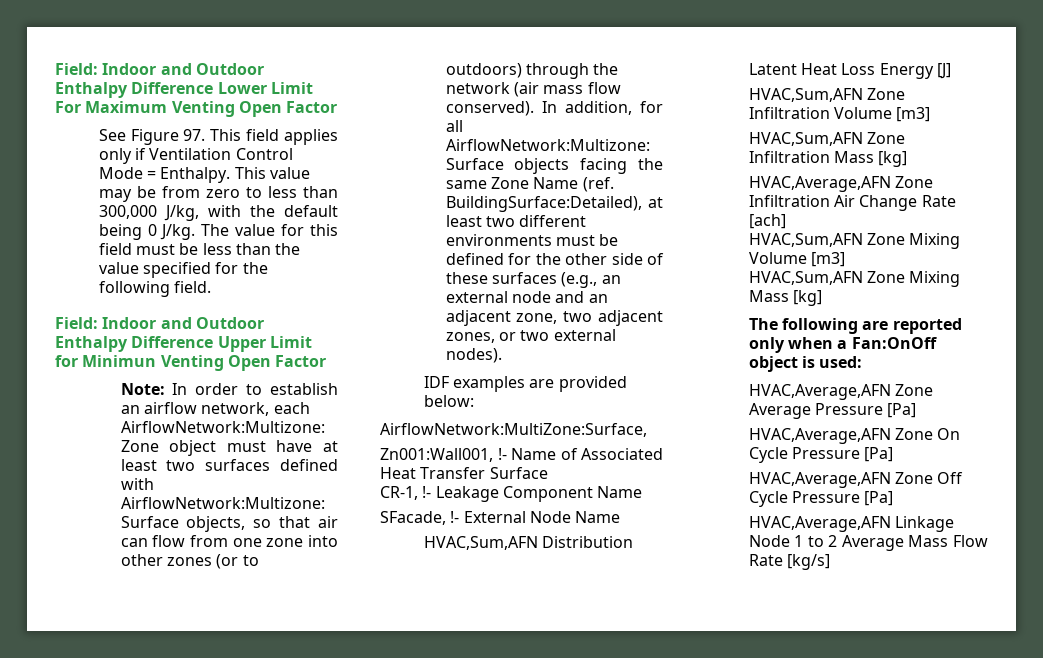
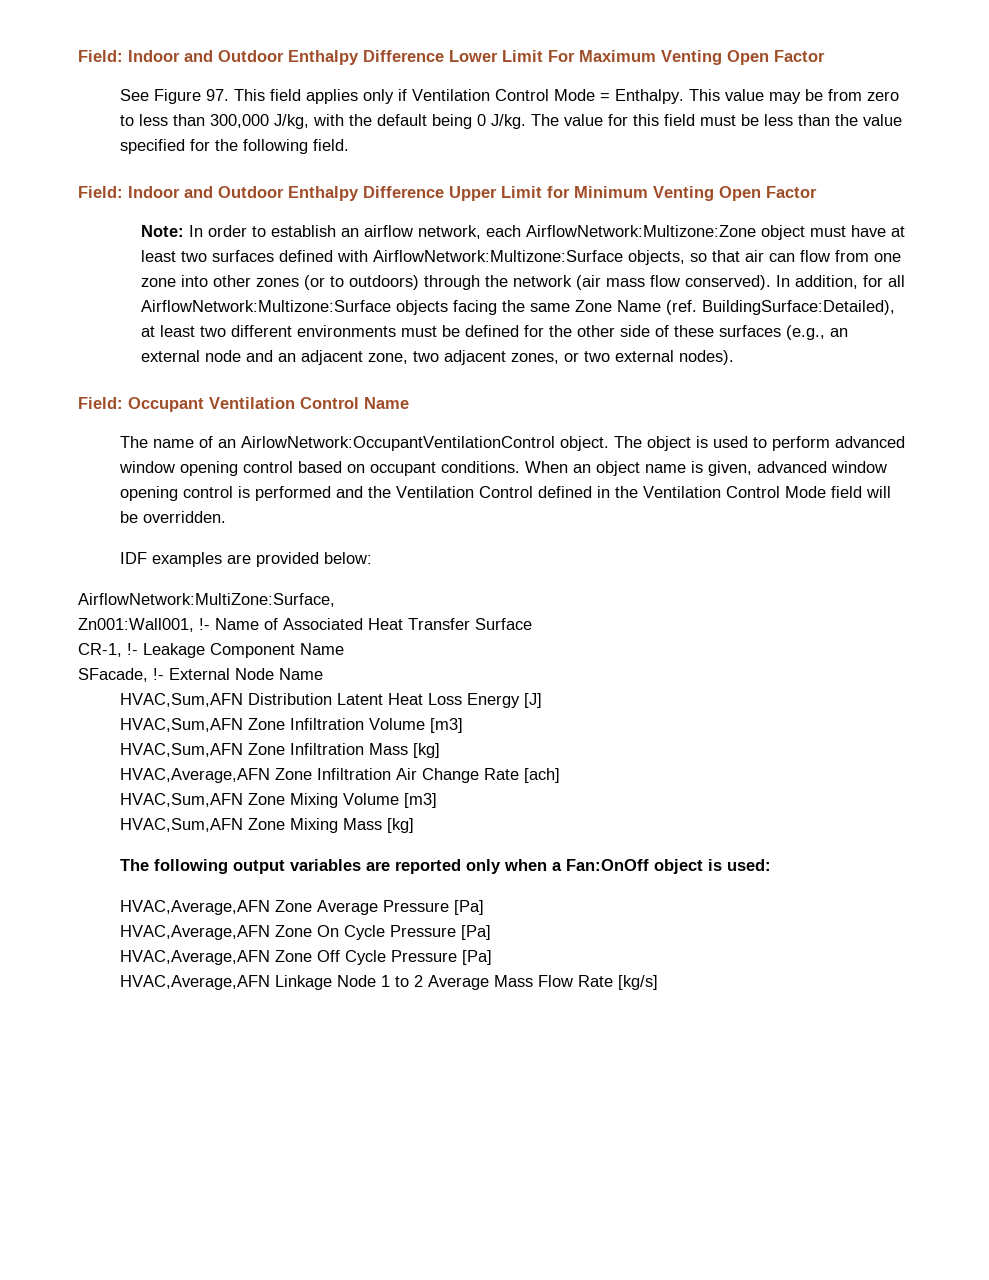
- Field: Indoor and Outdoor Enthalpy Difference Upper Limit for Minimun Venting Open Factor
+ Field: Indoor and Outdoor Enthalpy Difference Upper Limit for Minimum Venting Open Factor
+ Field: Occupant Ventilation Control Name
+ The name of an AirlowNetwork:OccupantVentilationControl object. The object is used to perform advanced window opening control based on occupant conditions. When an object name is given, advanced window opening control is performed and the Ventilation Control defined in the Ventilation Control Mode field will be overridden.
- The following are reported only when a Fan:OnOff object is used:
+ The following output variables are reported only when a Fan:OnOff object is used:

